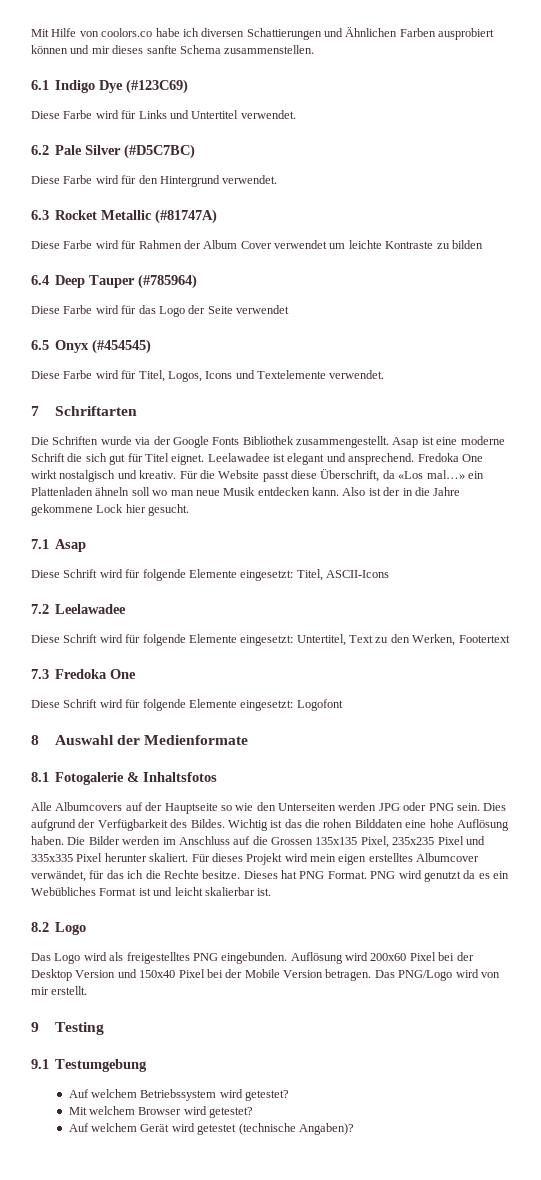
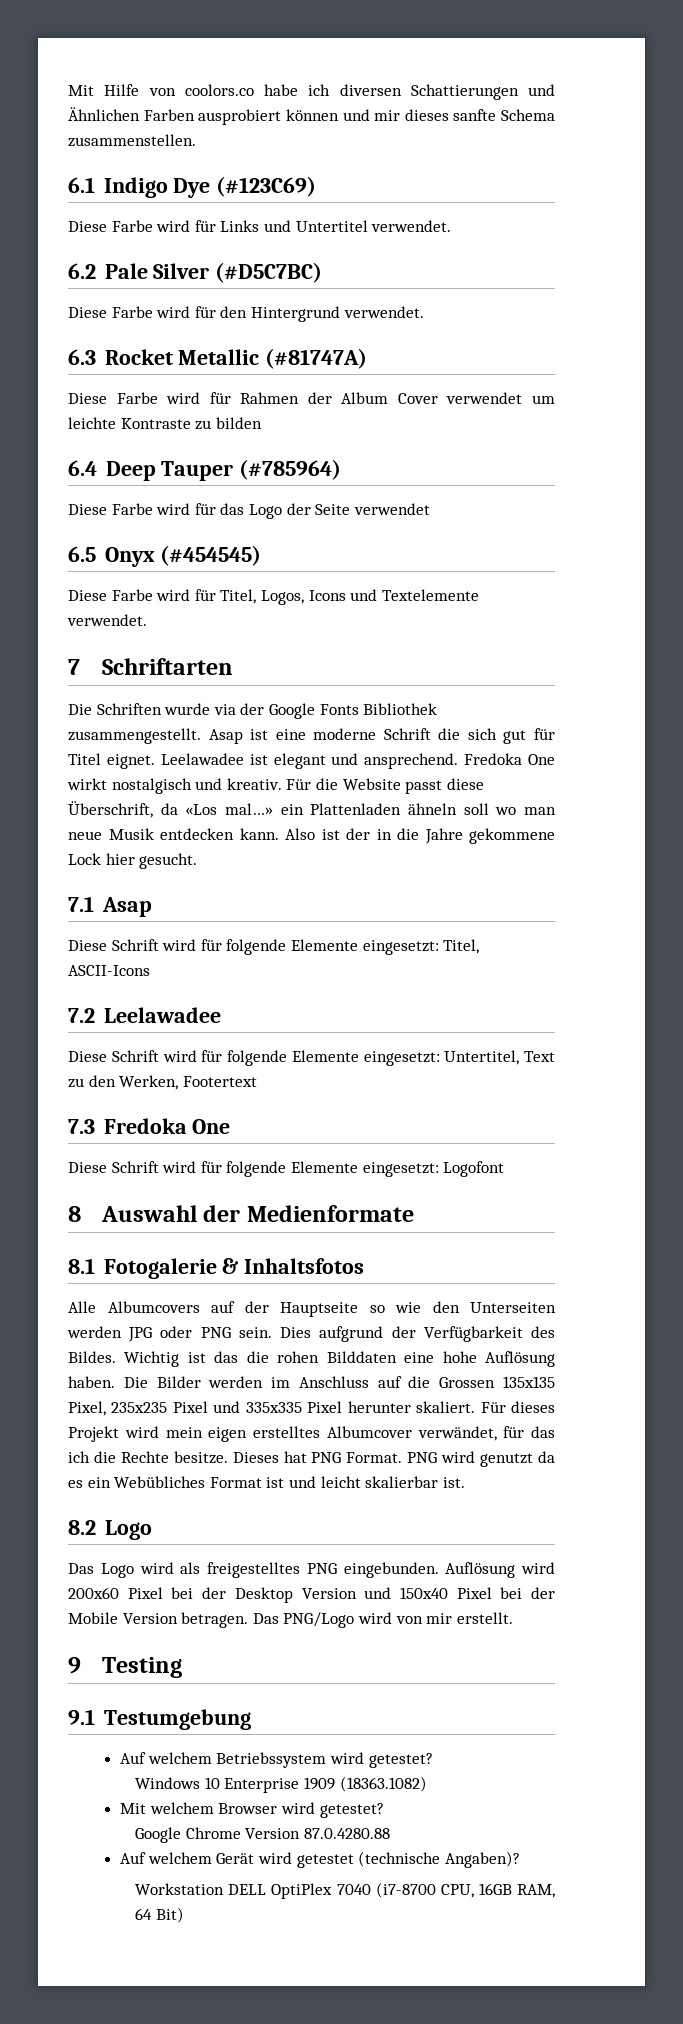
+ Windows 10 Enterprise 1909 (18363.1082)
+ Google Chrome Version 87.0.4280.88
+ Workstation DELL OptiPlex 7040 (i7-8700 CPU, 16GB RAM, 64 Bit)

